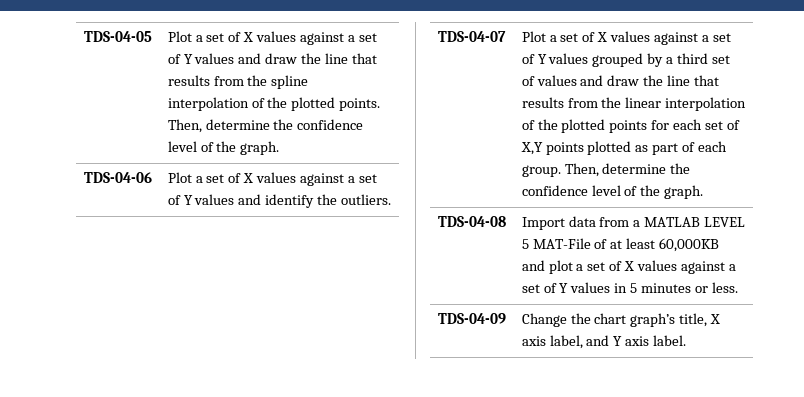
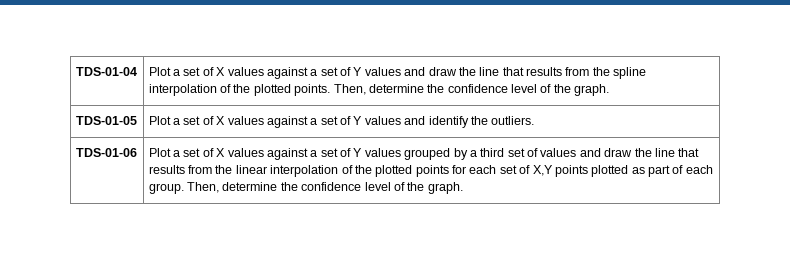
- TDS-04-05 | Plot a set of X values against a set of Y values and draw the line that results from the spline interpolation of the plotted points. Then, determine the confidence level of the graph.
+ TDS-01-04 | Plot a set of X values against a set of Y values and draw the line that results from the spline interpolation of the plotted points. Then, determine the confidence level of the graph.
- TDS-04-06 | Plot a set of X values against a set of Y values and identify the outliers.
+ TDS-01-05 | Plot a set of X values against a set of Y values and identify the outliers.
- TDS-04-07
+ TDS-01-06
- TDS-04-08 | Import data from a MATLAB LEVEL 5 MAT-File of at least 60,000KB and plot a set of X values against a set of Y values in 5 minutes or less.
- TDS-04-09 | Change the chart graph’s title, X axis label, and Y axis label.

